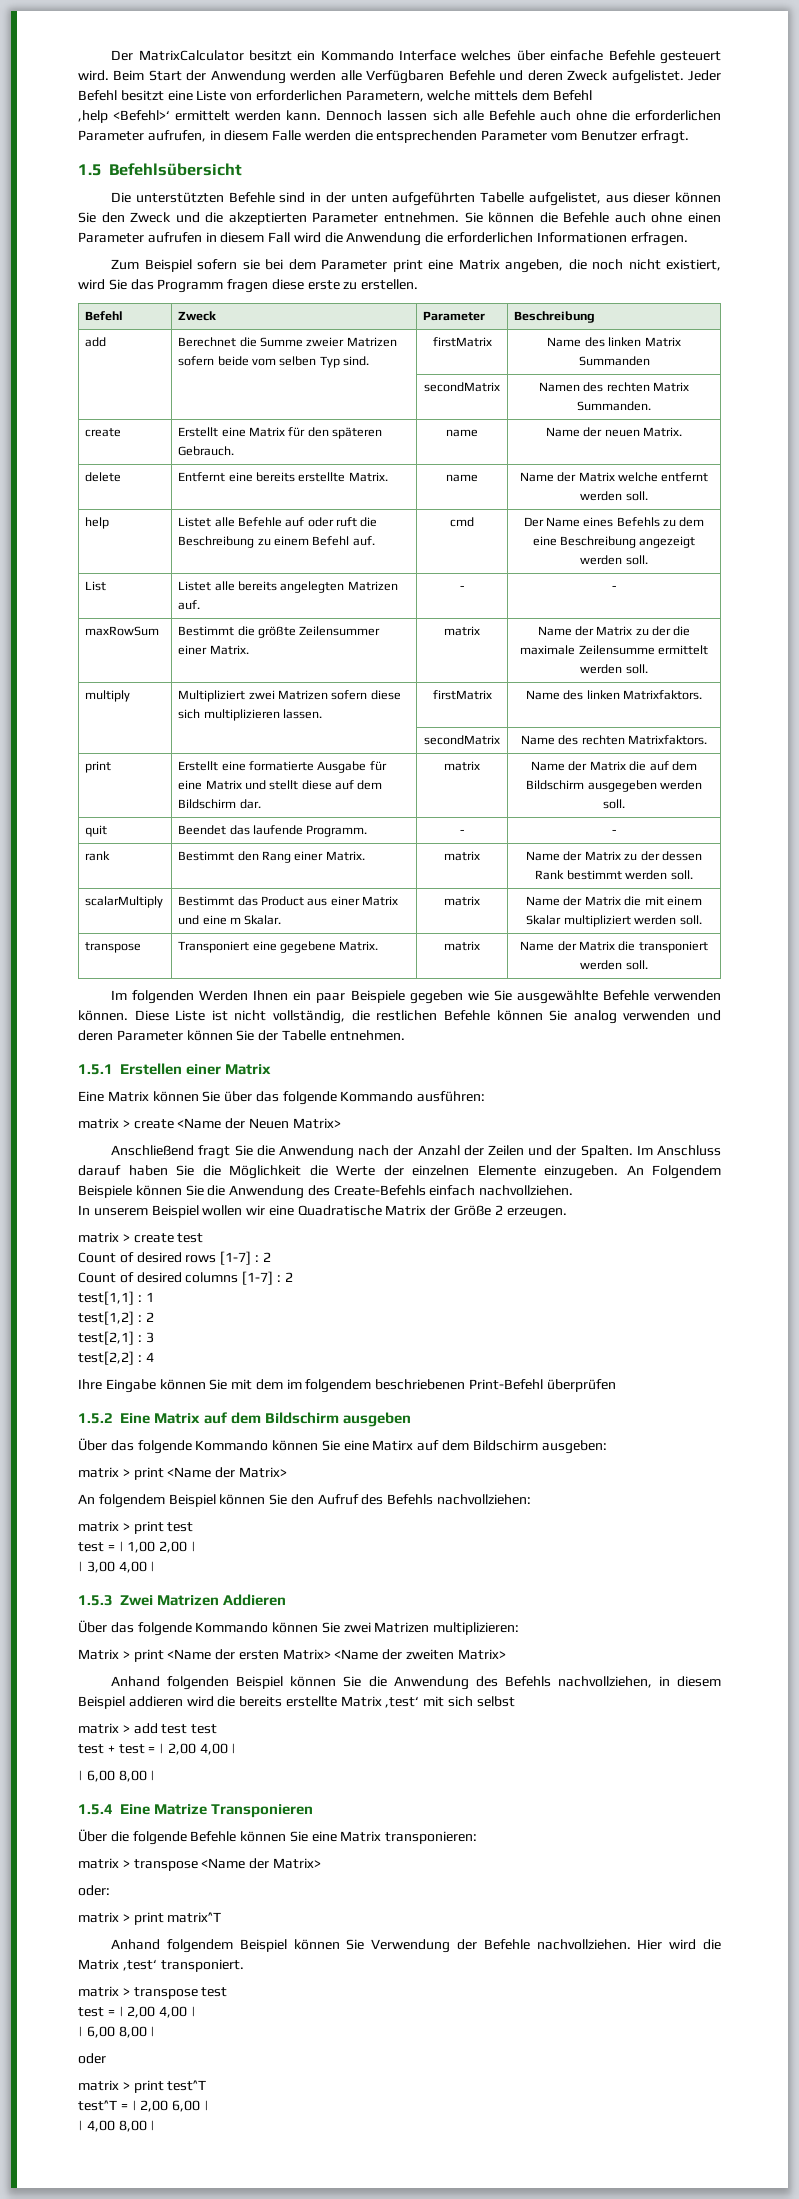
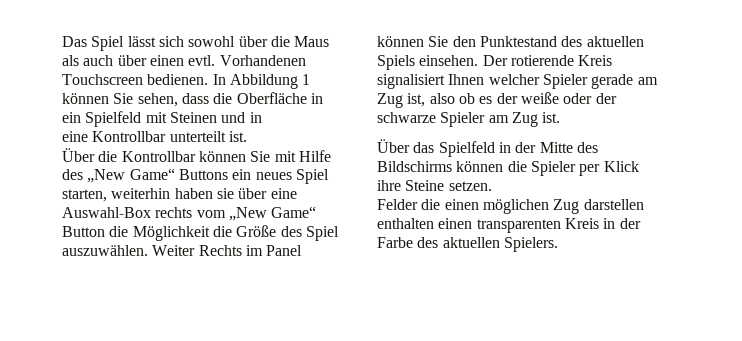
- Der MatrixCalculator besitzt ein Kommando Interface welches über einfache Befehle gesteuert wird. Beim Start der Anwendung werden alle Verfügbaren Befehle und deren Zweck aufgelistet. Jeder Befehl besitzt eine Liste von erforderlichen Parametern, welche mittels dem Befehl
- ‚help <Befehl>‘ ermittelt werden kann. Dennoch lassen sich alle Befehle auch ohne die erforderlichen Parameter aufrufen, in diesem Falle werden die entsprechenden Parameter vom Benutzer erfragt.
- 1.5 Befehlsübersicht
- Die unterstützten Befehle sind in der unten aufgeführten Tabelle aufgelistet, aus dieser können Sie den Zweck und die akzeptierten Parameter entnehmen. Sie können die Befehle auch ohne einen Parameter aufrufen in diesem Fall wird die Anwendung die erforderlichen Informationen erfragen.
- Zum Beispiel sofern sie bei dem Parameter print eine Matrix angeben, die noch nicht existiert, wird Sie das Programm fragen diese erste zu erstellen.
- Befehl | Zweck | Parameter | Beschreibung
- add | Berechnet die Summe zweier Matrizen sofern beide vom selben Typ sind. | firstMatrix | Name des linken Matrix Summanden
- | | secondMatrix | Namen des rechten Matrix Summanden.
- create | Erstellt eine Matrix für den späteren Gebrauch. | name | Name der neuen Matrix.
- delete | Entfernt eine bereits erstellte Matrix. | name | Name der Matrix welche entfernt werden soll.
- help | Listet alle Befehle auf oder ruft die Beschreibung zu einem Befehl auf. | cmd | Der Name eines Befehls zu dem eine Beschreibung angezeigt werden soll.
- List | Listet alle bereits angelegten Matrizen auf. | - | -
- maxRowSum | Bestimmt die größte Zeilensummer einer Matrix. | matrix | Name der Matrix zu der die maximale Zeilensumme ermittelt werden soll.
- multiply | Multipliziert zwei Matrizen sofern diese sich multiplizieren lassen. | firstMatrix | Name des linken Matrixfaktors.
- | | secondMatrix | Name des rechten Matrixfaktors.
- print | Erstellt eine formatierte Ausgabe für eine Matrix und stellt diese auf dem Bildschirm dar. | matrix | Name der Matrix die auf dem Bildschirm ausgegeben werden soll.
- quit | Beendet das laufende Programm. | - | -
- rank | Bestimmt den Rang einer Matrix. | matrix | Name der Matrix zu der dessen Rank bestimmt werden soll.
- scalarMultiply | Bestimmt das Product aus einer Matrix und eine m Skalar. | matrix | Name der Matrix die mit einem Skalar multipliziert werden soll.
- transpose | Transponiert eine gegebene Matrix. | matrix | Name der Matrix die transponiert werden soll.
- Im folgenden Werden Ihnen ein paar Beispiele gegeben wie Sie ausgewählte Befehle verwenden können. Diese Liste ist nicht vollständig, die restlichen Befehle können Sie analog verwenden und deren Parameter können Sie der Tabelle entnehmen.
- 1.5.1 Erstellen einer Matrix
- Eine Matrix können Sie über das folgende Kommando ausführen:
- matrix > create <Name der Neuen Matrix>
- Anschließend fragt Sie die Anwendung nach der Anzahl der Zeilen und der Spalten. Im Anschluss darauf haben Sie die Möglichkeit die Werte der einzelnen Elemente einzugeben. An Folgendem Beispiele können Sie die Anwendung des Create-Befehls einfach nachvollziehen.
- In unserem Beispiel wollen wir eine Quadratische Matrix der Größe 2 erzeugen.
- matrix > create test
- Count of desired rows [1-7] : 2
- Count of desired columns [1-7] : 2
- test[1,1] : 1
- test[1,2] : 2
- test[2,1] : 3
- test[2,2] : 4
- Ihre Eingabe können Sie mit dem im folgendem beschriebenen Print-Befehl überprüfen
- 1.5.2 Eine Matrix auf dem Bildschirm ausgeben
- Über das folgende Kommando können Sie eine Matirx auf dem Bildschirm ausgeben:
- matrix > print <Name der Matrix>
- An folgendem Beispiel können Sie den Aufruf des Befehls nachvollziehen:
- matrix > print test
- test = | 1,00 2,00 |
- | 3,00 4,00 |
- 1.5.3 Zwei Matrizen Addieren
- Über das folgende Kommando können Sie zwei Matrizen multiplizieren:
- Matrix > print <Name der ersten Matrix> <Name der zweiten Matrix>
- Anhand folgenden Beispiel können Sie die Anwendung des Befehls nachvollziehen, in diesem Beispiel addieren wird die bereits erstellte Matrix ‚test‘ mit sich selbst
- matrix > add test test
- test + test = | 2,00 4,00 |
- | 6,00 8,00 |
- 1.5.4 Eine Matrize Transponieren
- Über die folgende Befehle können Sie eine Matrix transponieren:
- matrix > transpose <Name der Matrix>
- oder:
- matrix > print matrix^T
- Anhand folgendem Beispiel können Sie Verwendung der Befehle nachvollziehen. Hier wird die Matrix ‚test‘ transponiert.
- matrix > transpose test
- test = | 2,00 4,00 |
- | 6,00 8,00 |
- oder
- matrix > print test^T
- test^T = | 2,00 6,00 |
- | 4,00 8,00 |
+ Das Spiel lässt sich sowohl über die Maus als auch über einen evtl. Vorhandenen Touchscreen bedienen. In Abbildung 1 können Sie sehen, dass die Oberfläche in ein Spielfeld mit Steinen und in
+ eine Kontrollbar unterteilt ist.
+ Über die Kontrollbar können Sie mit Hilfe des „New Game“ Buttons ein neues Spiel starten, weiterhin haben sie über eine Auswahl-Box rechts vom „New Game“ Button die Möglichkeit die Größe des Spiel auszuwählen. Weiter Rechts im Panel können Sie den Punktestand des aktuellen Spiels einsehen. Der rotierende Kreis signalisiert Ihnen welcher Spieler gerade am Zug ist, also ob es der weiße oder der schwarze Spieler am Zug ist.
+ Über das Spielfeld in der Mitte des Bildschirms können die Spieler per Klick ihre Steine setzen.
+ Felder die einen möglichen Zug darstellen enthalten einen transparenten Kreis in der Farbe des aktuellen Spielers.

